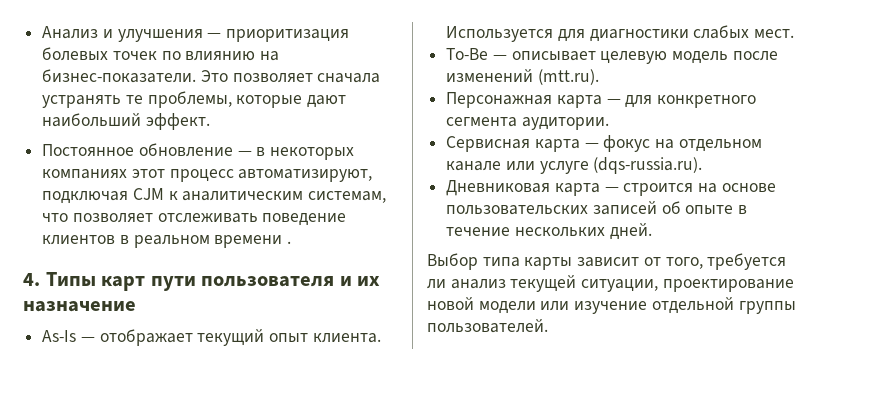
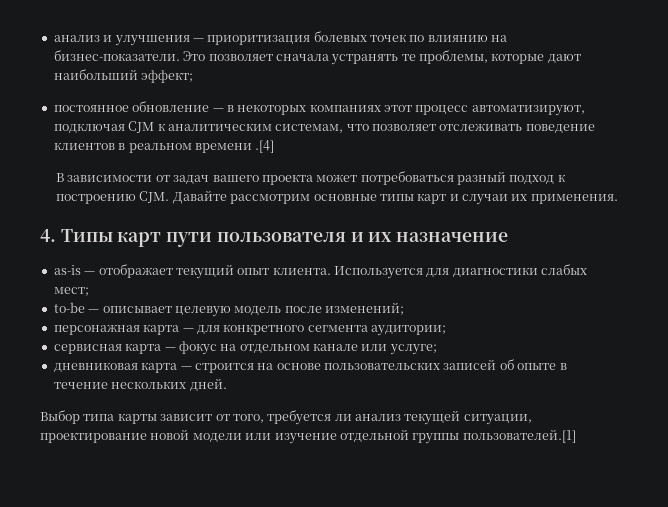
- Анализ и улучшения — приоритизация болевых точек по влиянию на бизнес-показатели.
+ анализ и улучшения — приоритизация болевых точек по влиянию на бизнес-показатели.
- Это позволяет сначала устранять те проблемы, которые дают наибольший эффект.
- Постоянное обновление — в некоторых компаниях этот процесс автоматизируют, подключая CJM к аналитическим системам, что позволяет отслеживать поведение клиентов в реальном времени .
+ Это позволяет сначала устранять те проблемы, которые дают наибольший эффект;
+ постоянное обновление — в некоторых компаниях этот процесс автоматизируют, подключая CJM к аналитическим системам, что позволяет отслеживать поведение клиентов в реальном времени .[4]
+ В зависимости от задач вашего проекта может потребоваться разный подход к построению CJM. Давайте рассмотрим основные типы карт и случаи их применения.
- As-Is — отображает текущий опыт клиента.
+ as-is — отображает текущий опыт клиента.
- Используется для диагностики слабых мест.
- To-Be — описывает целевую модель после изменений (mtt.ru).
- Персонажная карта — для конкретного сегмента аудитории.
- Сервисная карта — фокус на отдельном канале или услуге (dqs-russia.ru).
- Дневниковая карта — строится на основе пользовательских записей об опыте в течение нескольких дней.
+ Используется для диагностики слабых мест;
+ to-be — описывает целевую модель после изменений;
+ персонажная карта — для конкретного сегмента аудитории;
+ сервисная карта — фокус на отдельном канале или услуге;
+ дневниковая карта — строится на основе пользовательских записей об опыте в течение нескольких дней.
- Выбор типа карты зависит от того, требуется ли анализ текущей ситуации, проектирование новой модели или изучение отдельной группы пользователей.
+ Выбор типа карты зависит от того, требуется ли анализ текущей ситуации, проектирование новой модели или изучение отдельной группы пользователей.[1]

